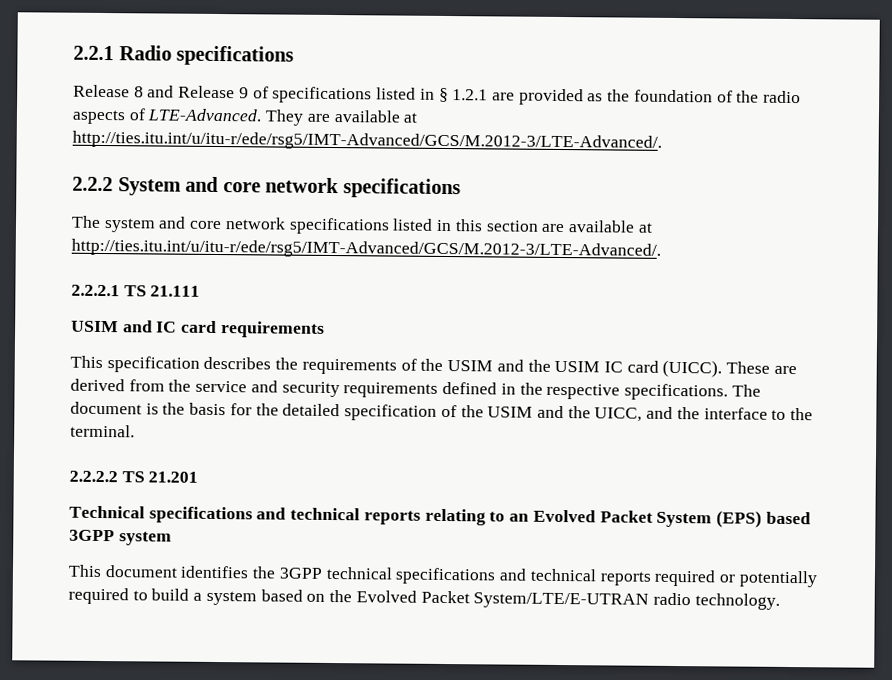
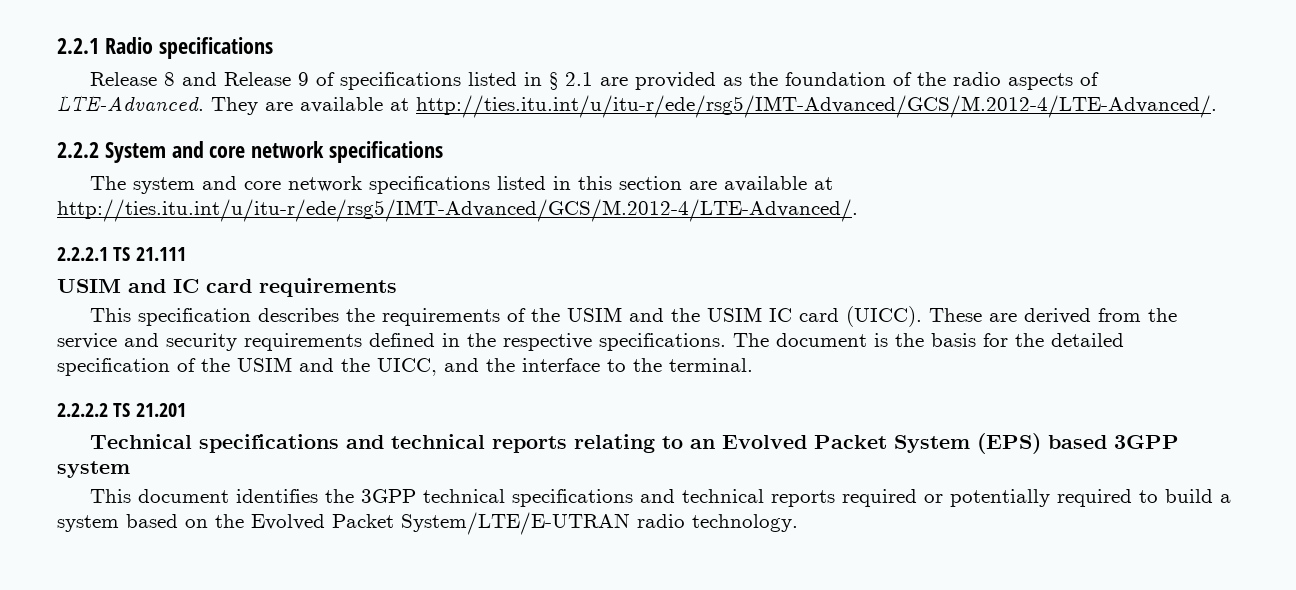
- Release 8 and Release 9 of specifications listed in § 1.2.1 are provided as the foundation of the radio aspects of LTE-Advanced.
+ Release 8 and Release 9 of specifications listed in § 2.1 are provided as the foundation of the radio aspects of LTE-Advanced.
- They are available at http://ties.itu.int/u/itu-r/ede/rsg5/IMT-Advanced/GCS/M.2012-3/LTE-Advanced/.
+ They are available at http://ties.itu.int/u/itu-r/ede/rsg5/IMT-Advanced/GCS/M.2012-4/LTE-Advanced/.
- The system and core network specifications listed in this section are available at http://ties.itu.int/u/itu-r/ede/rsg5/IMT-Advanced/GCS/M.2012-3/LTE-Advanced/.
+ The system and core network specifications listed in this section are available at http://ties.itu.int/u/itu-r/ede/rsg5/IMT-Advanced/GCS/M.2012-4/LTE-Advanced/.

